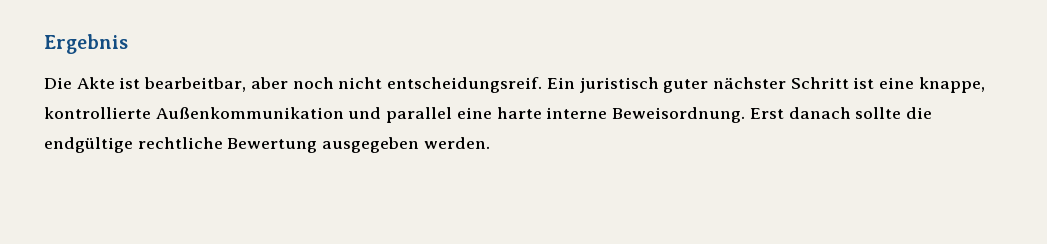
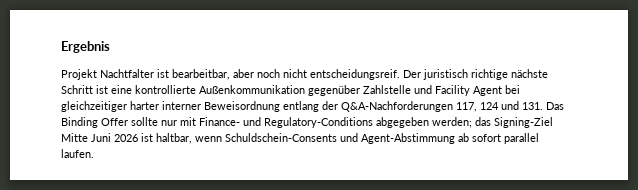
- Die Akte ist bearbeitbar, aber noch nicht entscheidungsreif.
+ Projekt Nachtfalter ist bearbeitbar, aber noch nicht entscheidungsreif.
- Ein juristisch guter nächster Schritt ist eine knappe, kontrollierte Außenkommunikation und parallel eine harte interne Beweisordnung. Erst danach sollte die endgültige rechtliche Bewertung ausgegeben werden.
+ Der juristisch richtige nächste Schritt ist eine kontrollierte Außenkommunikation gegenüber Zahlstelle und Facility Agent bei gleichzeitiger harter interner Beweisordnung entlang der Q&A-Nachforderungen 117, 124 und 131. Das Binding Offer sollte nur mit Finance- und Regulatory-Conditions abgegeben werden; das Signing-Ziel Mitte Juni 2026 ist haltbar, wenn Schuldschein-Consents und Agent-Abstimmung ab sofort parallel laufen.

